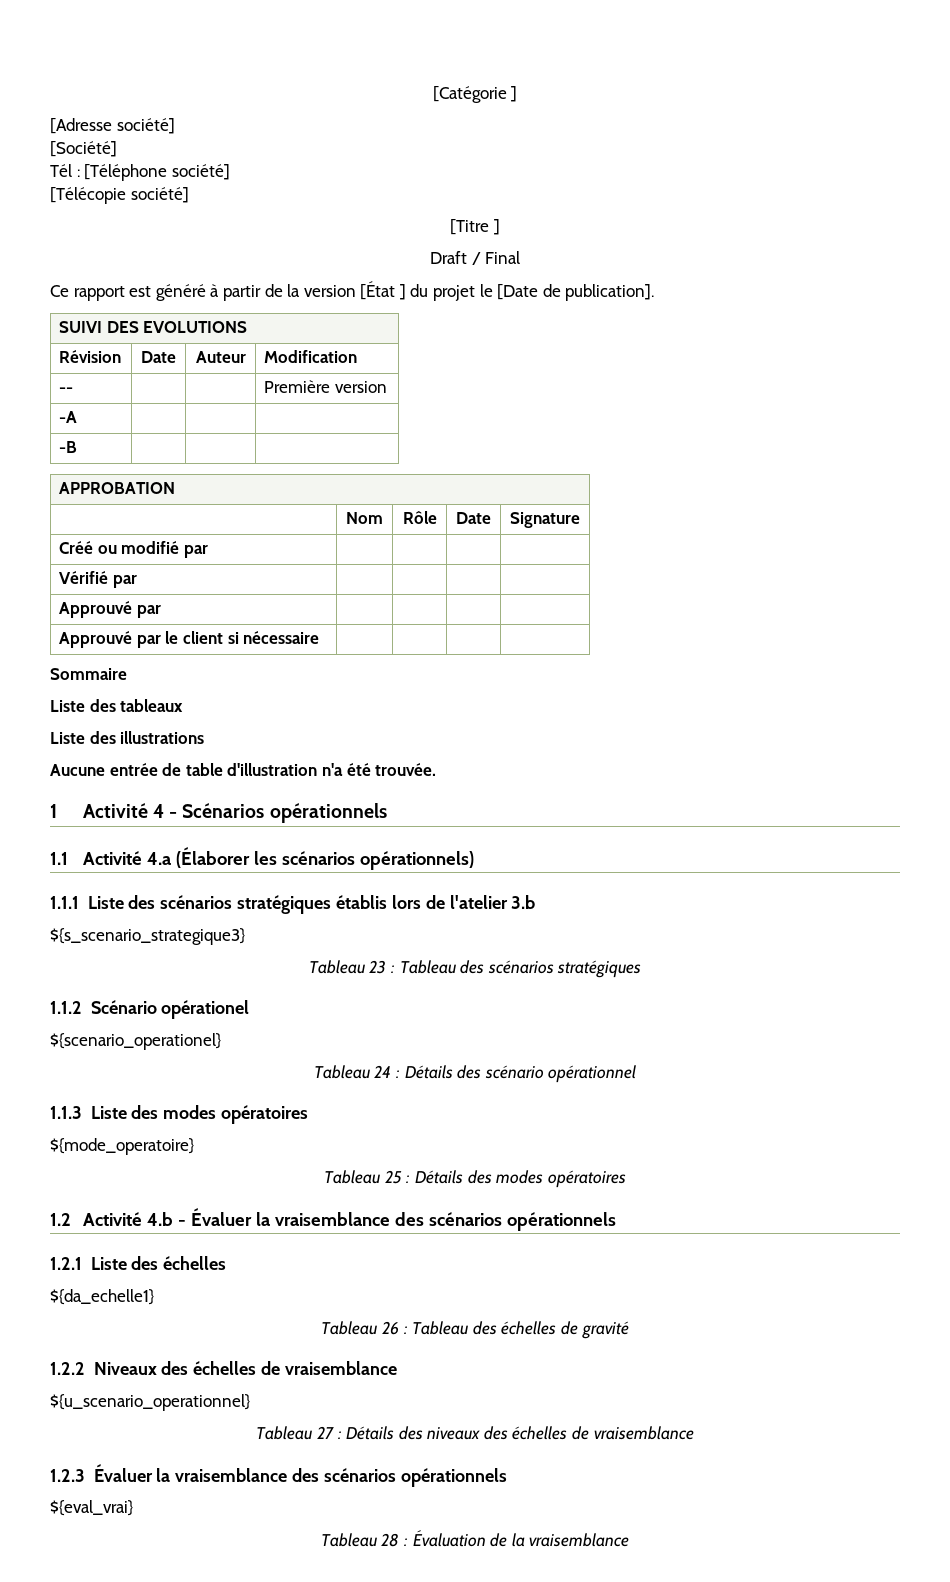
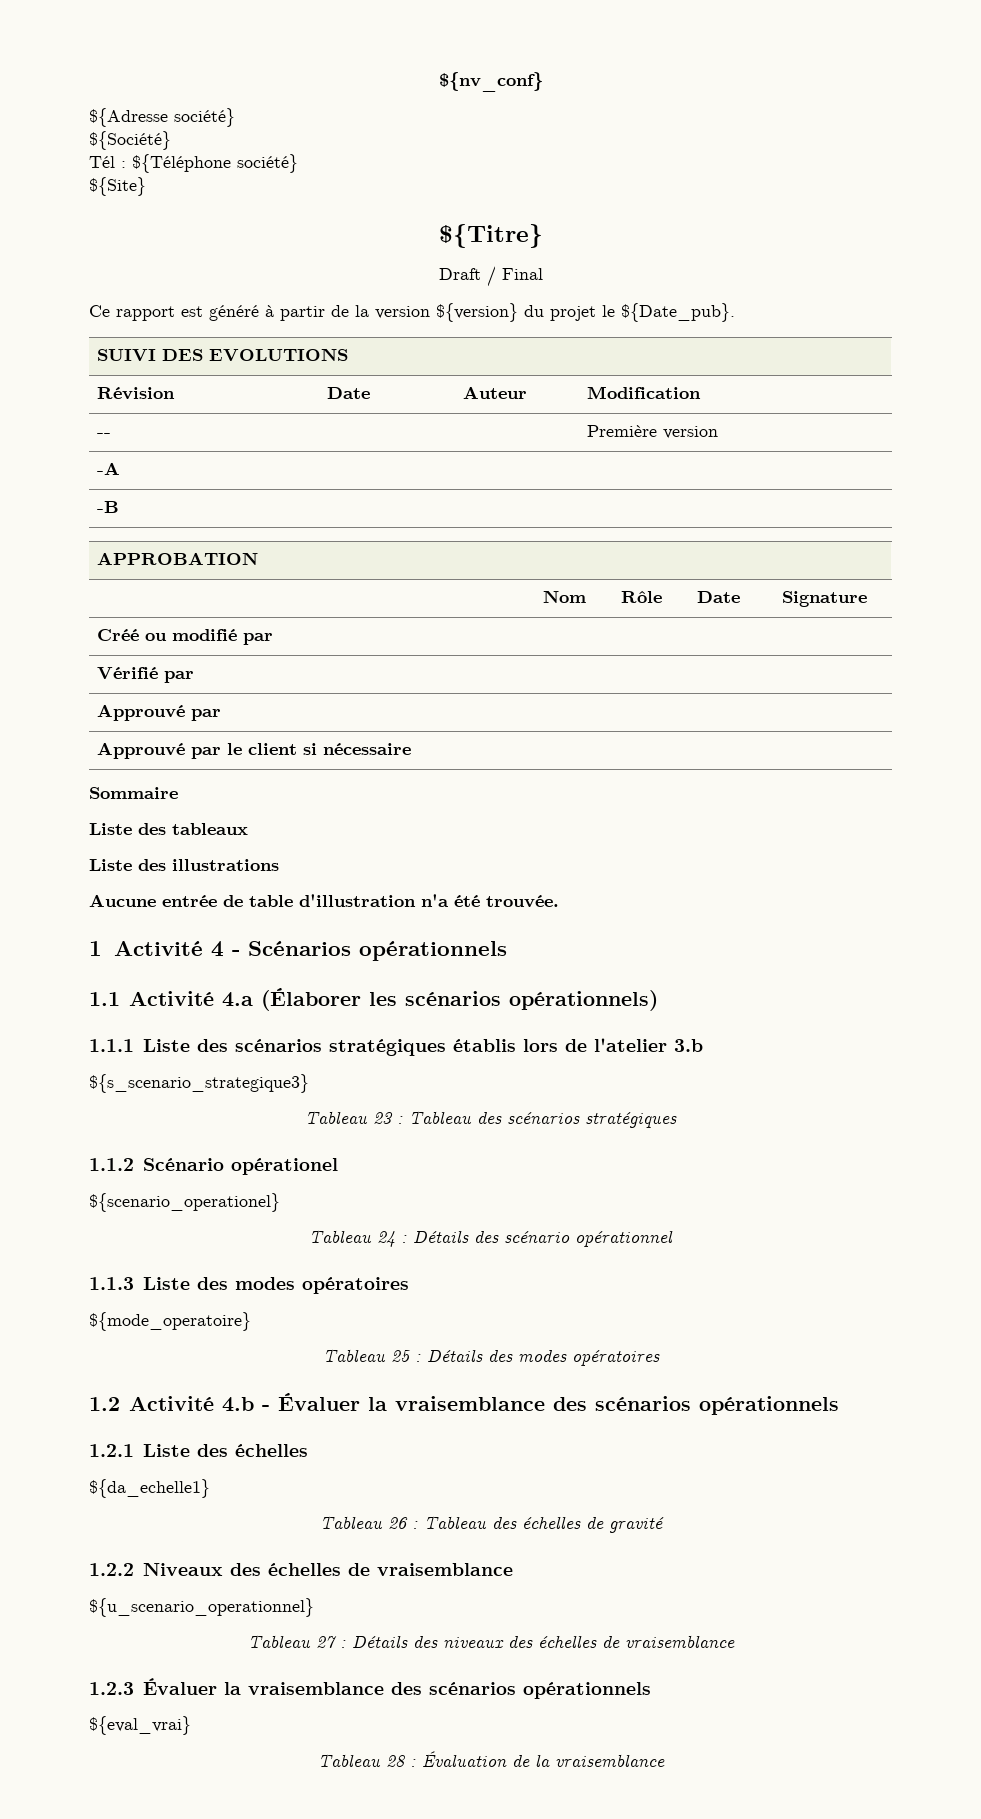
- [Catégorie ]
- [Adresse société]
- [Société]
- Tél : [Téléphone société]
- [Télécopie société]
- [Titre ]
+ ${nv_conf}
+ ${Adresse société}
+ ${Société}
+ Tél : ${Téléphone société}
+ ${Site}
+ ${Titre}
- Ce rapport est généré à partir de la version [État ] du projet le [Date de publication].
+ Ce rapport est généré à partir de la version ${version} du projet le ${Date_pub}.

